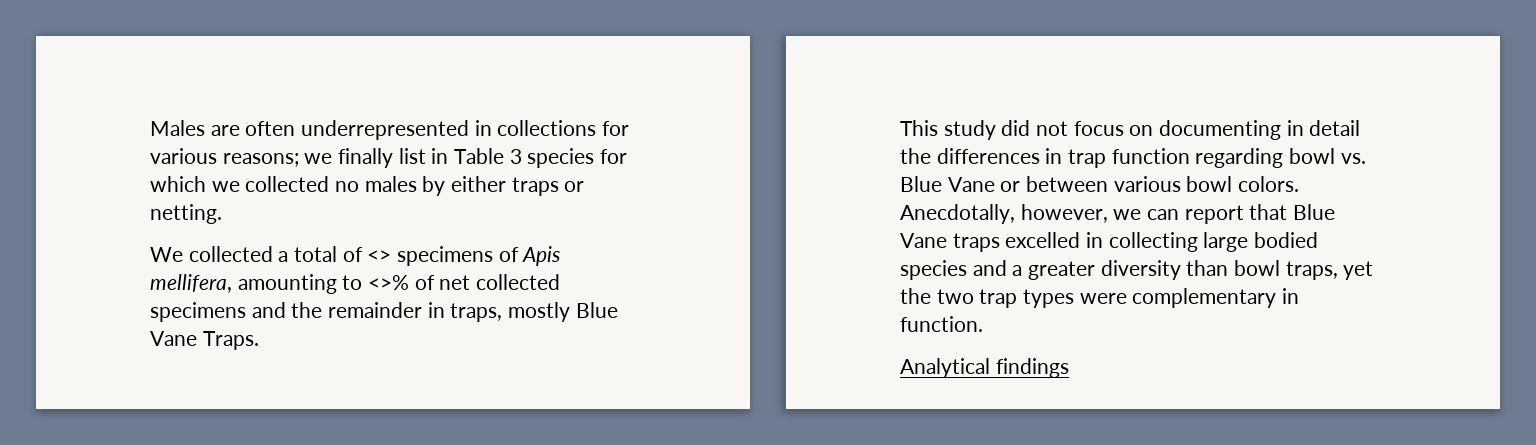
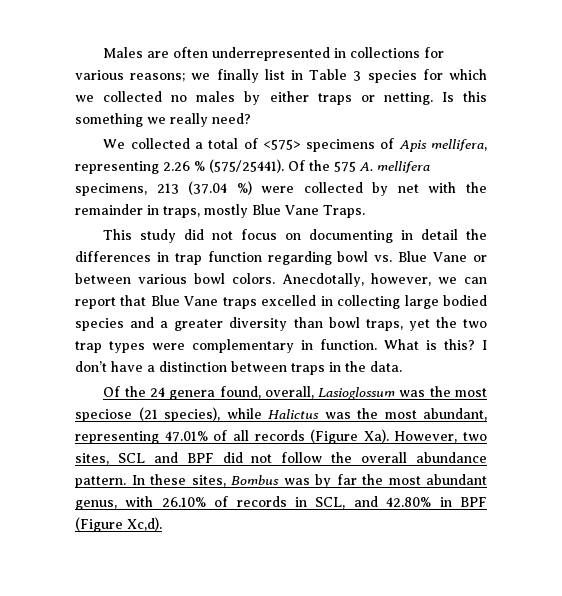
+ Is this something we really need?
- We collected a total of <> specimens of Apis mellifera, amounting to <>% of net collected specimens and the remainder in traps, mostly Blue Vane Traps.
+ We collected a total of <575> specimens of Apis mellifera, representing 2.26 % (575/25441). Of the 575 A. mellifera specimens, 213 (37.04 %) were collected by net with the remainder in traps, mostly Blue Vane Traps.
- Anecdotally, however, we can report that Blue Vane traps excelled in collecting large bodied species and a greater diversity than bowl traps, yet the two trap types were complementary in function.
- Analytical findings
+ Anecdotally, however, we can report that Blue Vane traps excelled in collecting large bodied species and a greater diversity than bowl traps, yet the two trap types were complementary in function. What is this? I don’t have a distinction between traps in the data.
+ Of the 24 genera found, overall, Lasioglossum was the most speciose (21 species), while Halictus was the most abundant, representing 47.01% of all records (Figure Xa). However, two sites, SCL and BPF did not follow the overall abundance pattern. In these sites, Bombus was by far the most abundant genus, with 26.10% of records in SCL, and 42.80% in BPF (Figure Xc,d).

